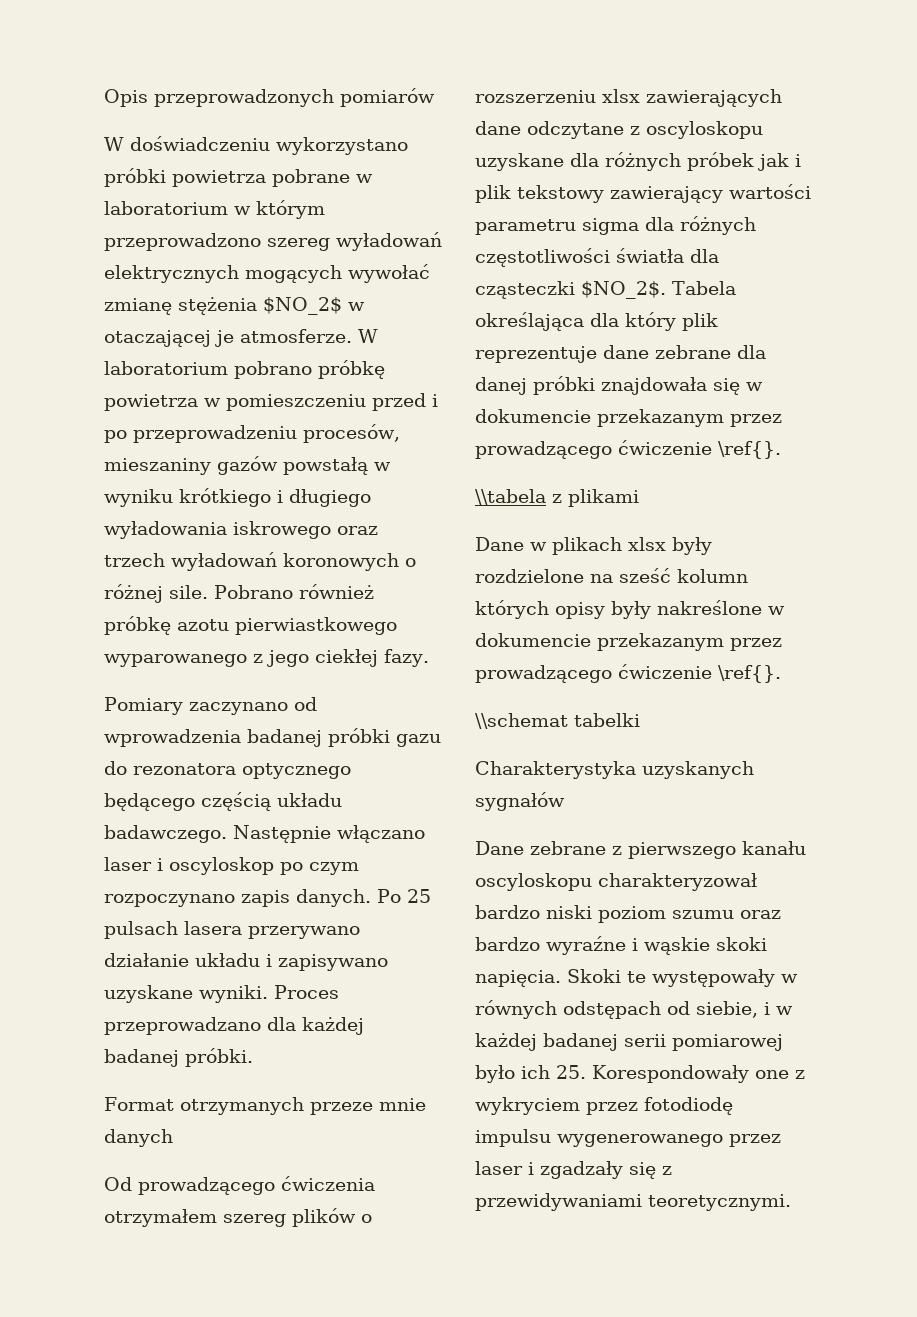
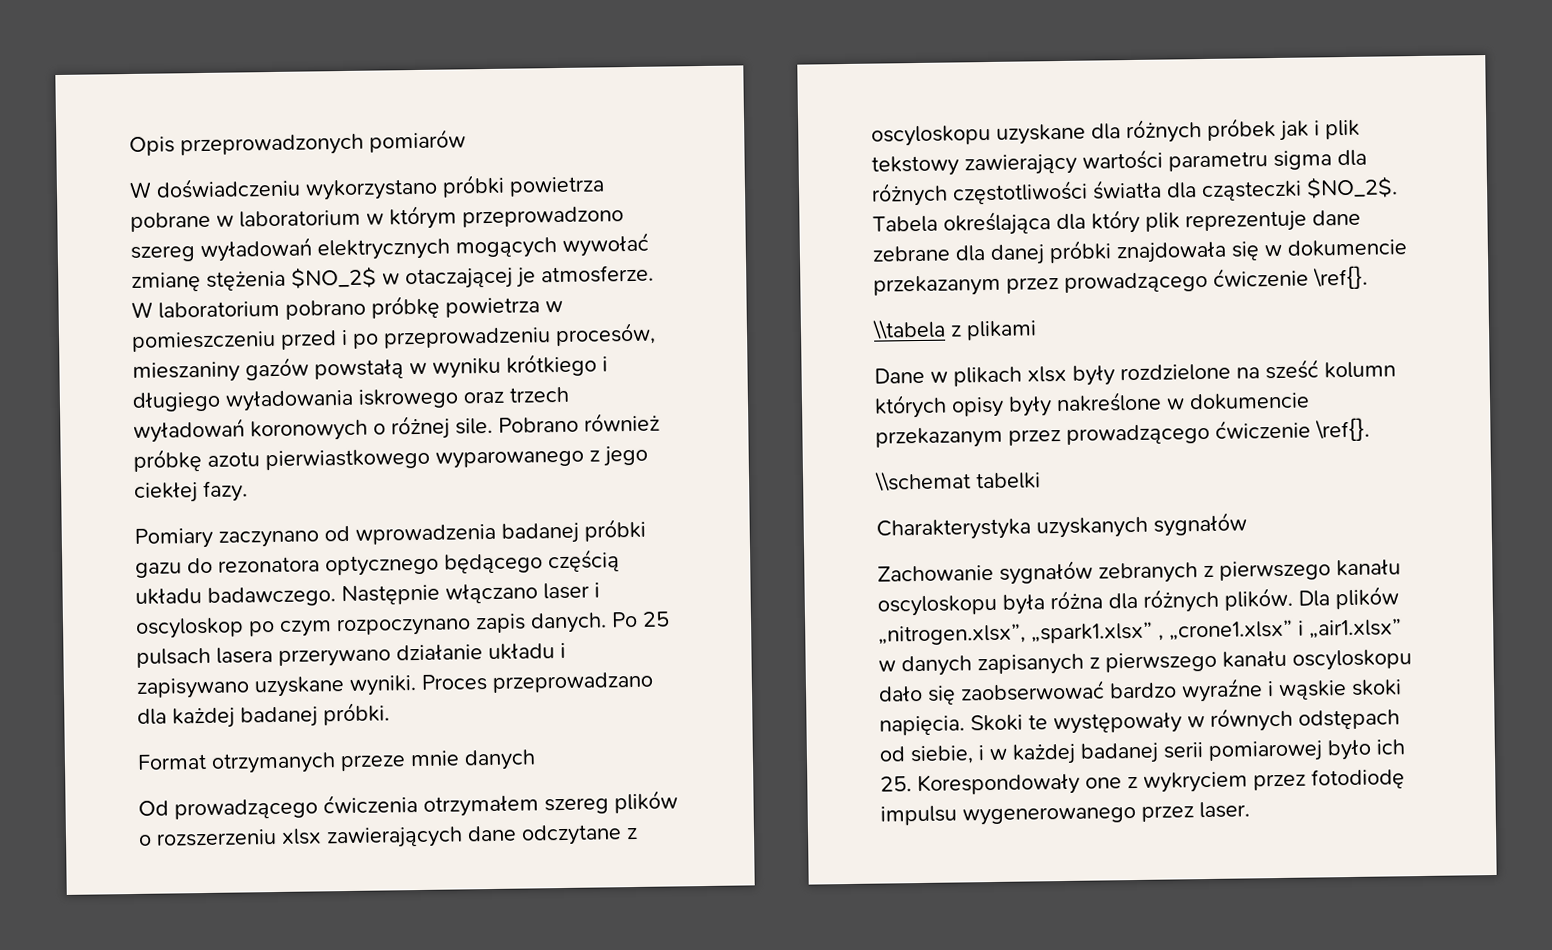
- Dane zebrane z pierwszego kanału oscyloskopu charakteryzował bardzo niski poziom szumu oraz bardzo wyraźne i wąskie skoki napięcia.
+ Zachowanie sygnałów zebranych z pierwszego kanału oscyloskopu była różna dla różnych plików. Dla plików „nitrogen.xlsx”, „spark1.xlsx” , „crone1.xlsx” i „air1.xlsx” w danych zapisanych z pierwszego kanału oscyloskopu dało się zaobserwować bardzo wyraźne i wąskie skoki napięcia.
- Skoki te występowały w równych odstępach od siebie, i w każdej badanej serii pomiarowej było ich 25. Korespondowały one z wykryciem przez fotodiodę impulsu wygenerowanego przez laser i zgadzały się z przewidywaniami teoretycznymi.
+ Skoki te występowały w równych odstępach od siebie, i w każdej badanej serii pomiarowej było ich 25. Korespondowały one z wykryciem przez fotodiodę impulsu wygenerowanego przez laser.

